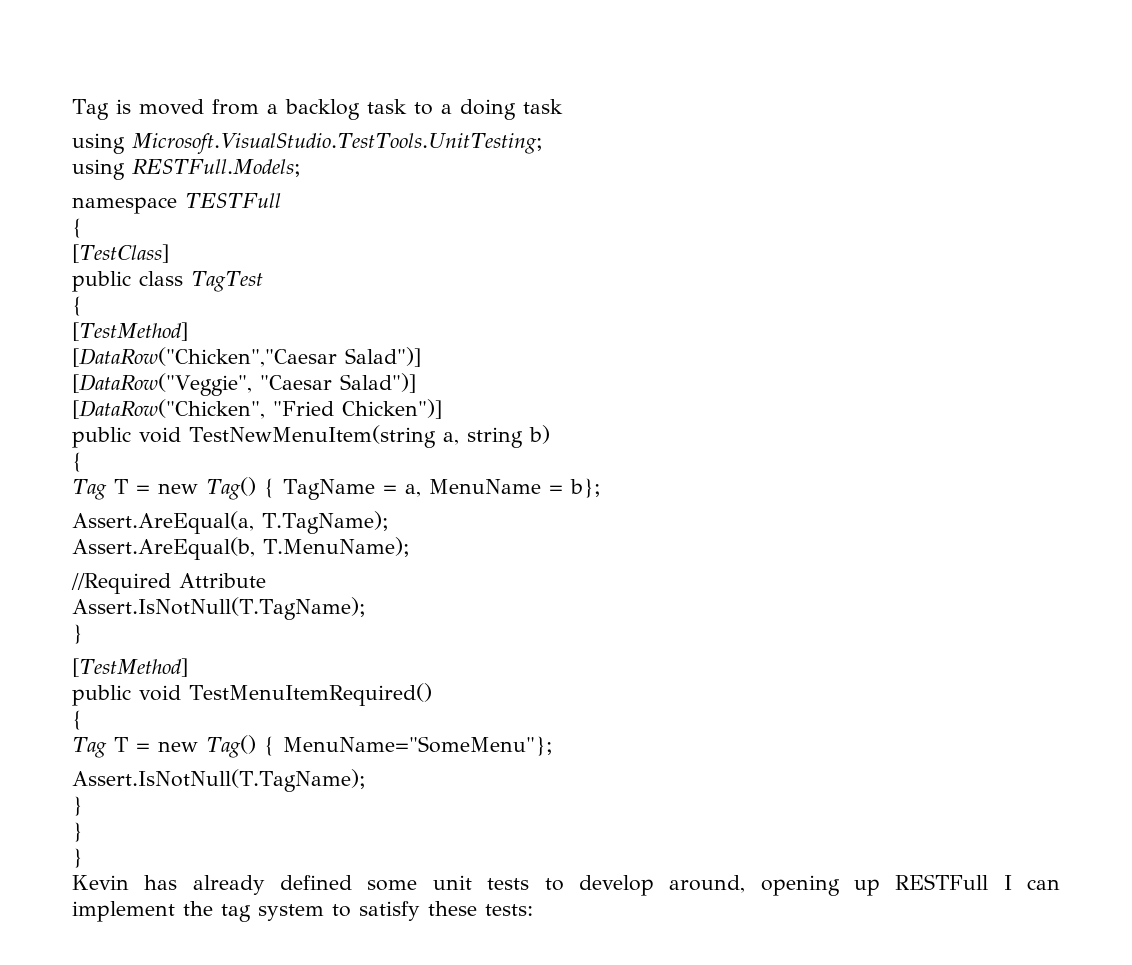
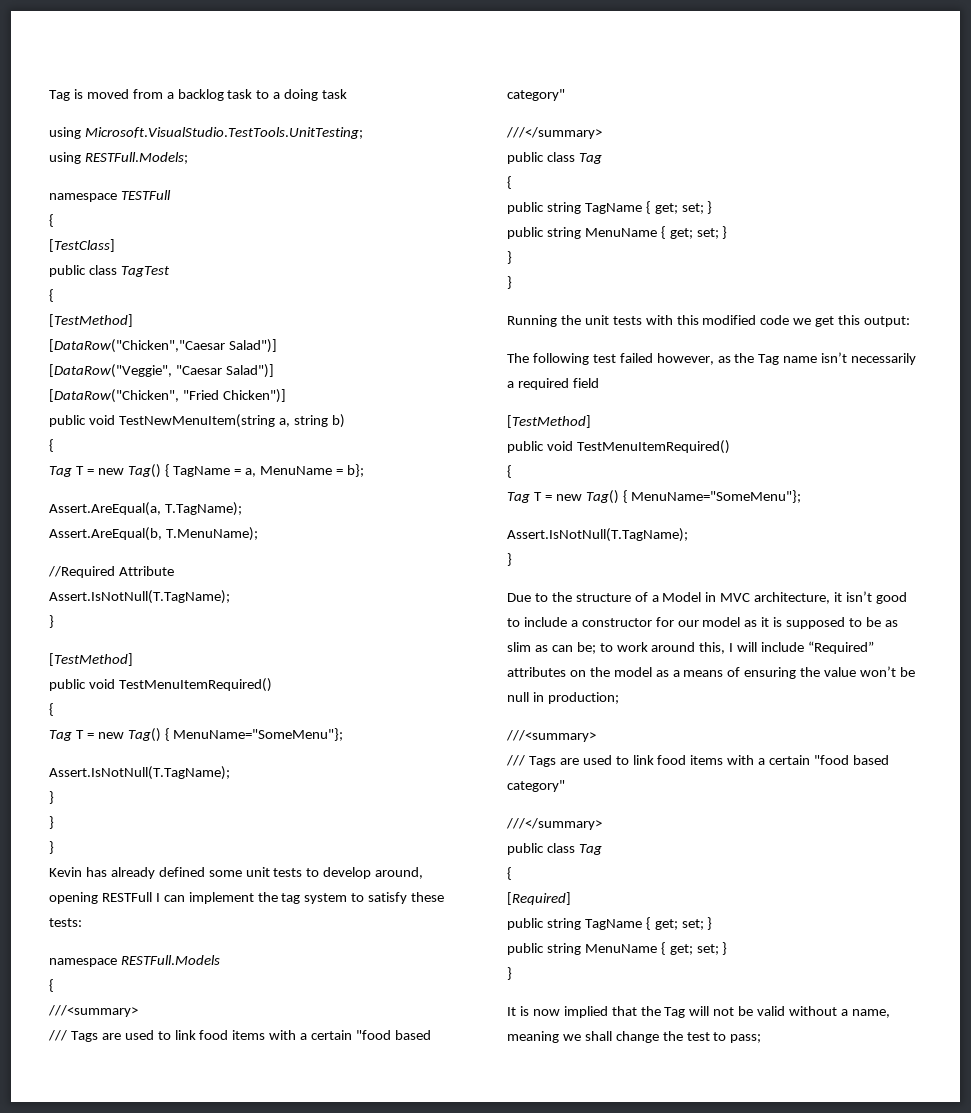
- Kevin has already defined some unit tests to develop around, opening up RESTFull I can implement the tag system to satisfy these tests:
+ Kevin has already defined some unit tests to develop around, opening RESTFull I can implement the tag system to satisfy these tests:
+ namespace RESTFull.Models
+ {
+ ///<summary>
+ /// Tags are used to link food items with a certain "food based category"
+ ///</summary>
+ public class Tag
+ {
+ public string TagName { get; set; }
+ public string MenuName { get; set; }
+ }
+ }
+ Running the unit tests with this modified code we get this output:
+ The following test failed however, as the Tag name isn’t necessarily a required field
+ [TestMethod]
+ public void TestMenuItemRequired()
+ {
+ Tag T = new Tag() { MenuName="SomeMenu"};
+ Assert.IsNotNull(T.TagName);
+ }
+ Due to the structure of a Model in MVC architecture, it isn’t good to include a constructor for our model as it is supposed to be as slim as can be; to work around this, I will include “Required” attributes on the model as a means of ensuring the value won’t be null in production;
+ ///<summary>
+ /// Tags are used to link food items with a certain "food based category"
+ ///</summary>
+ public class Tag
+ {
+ [Required]
+ public string TagName { get; set; }
+ public string MenuName { get; set; }
+ }
+ It is now implied that the Tag will not be valid without a name, meaning we shall change the test to pass;

